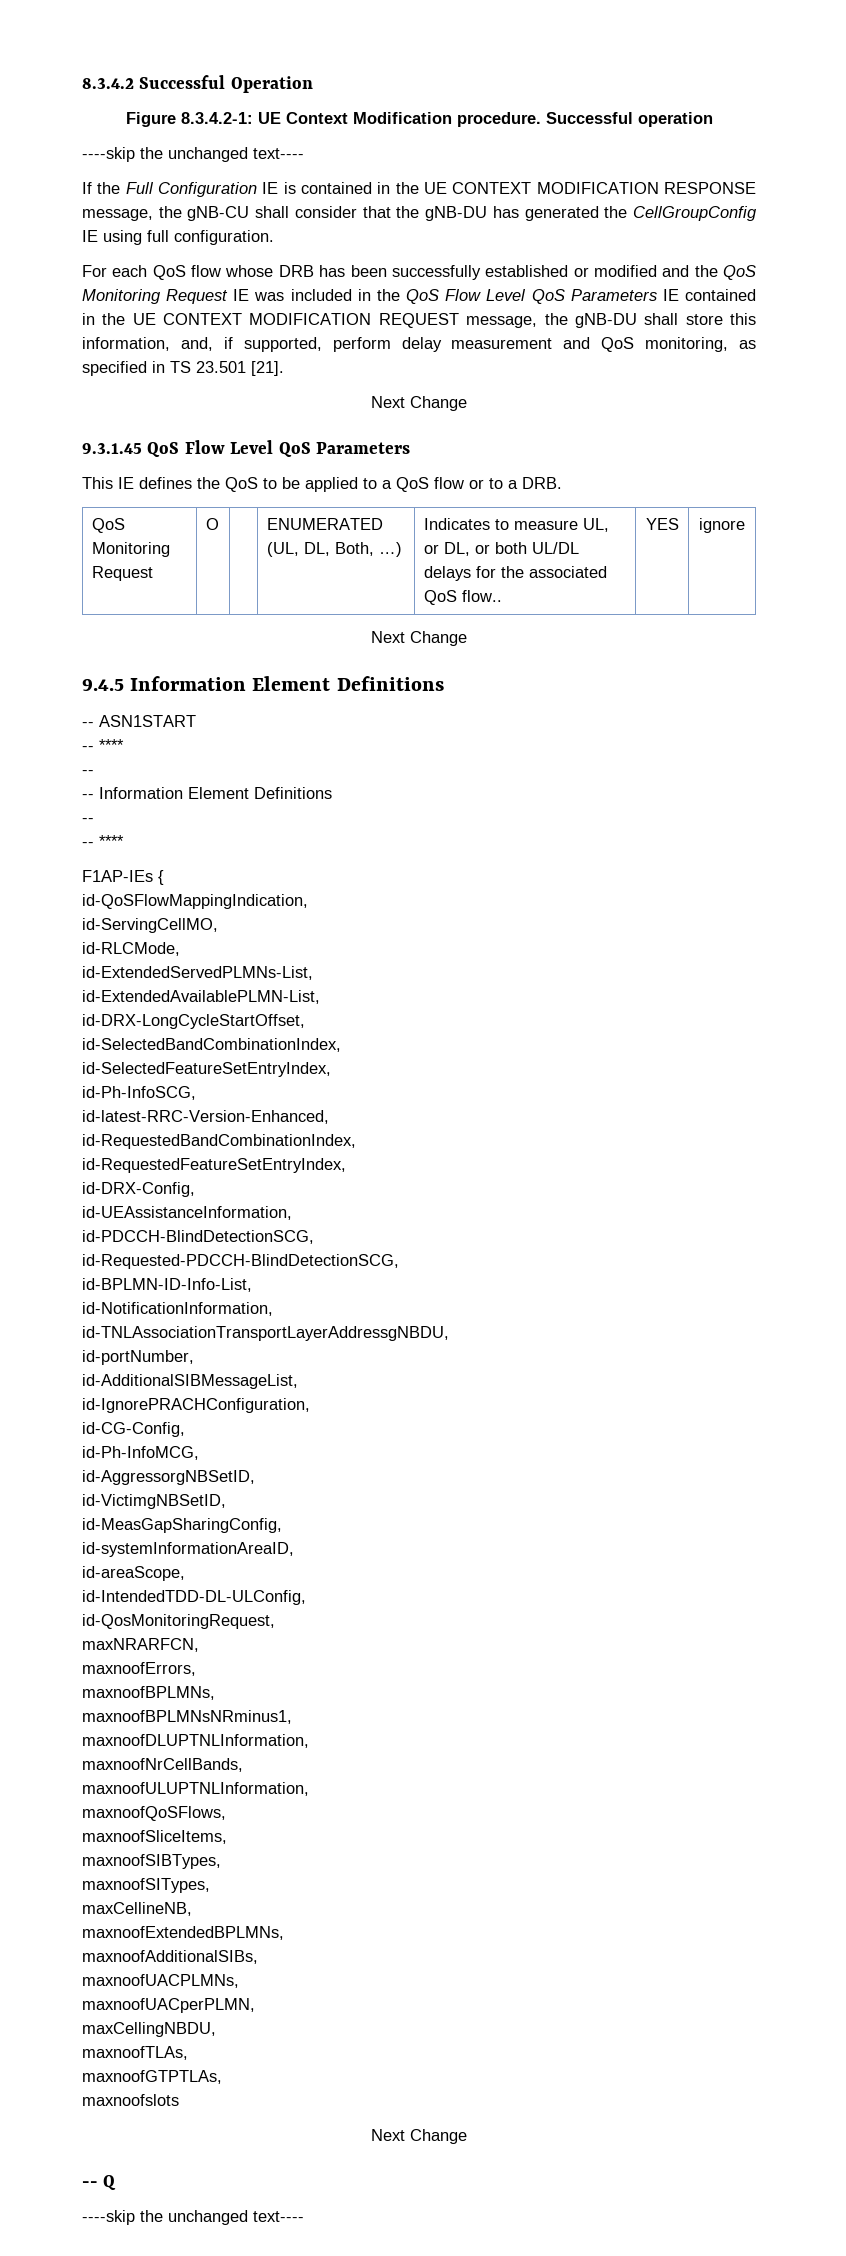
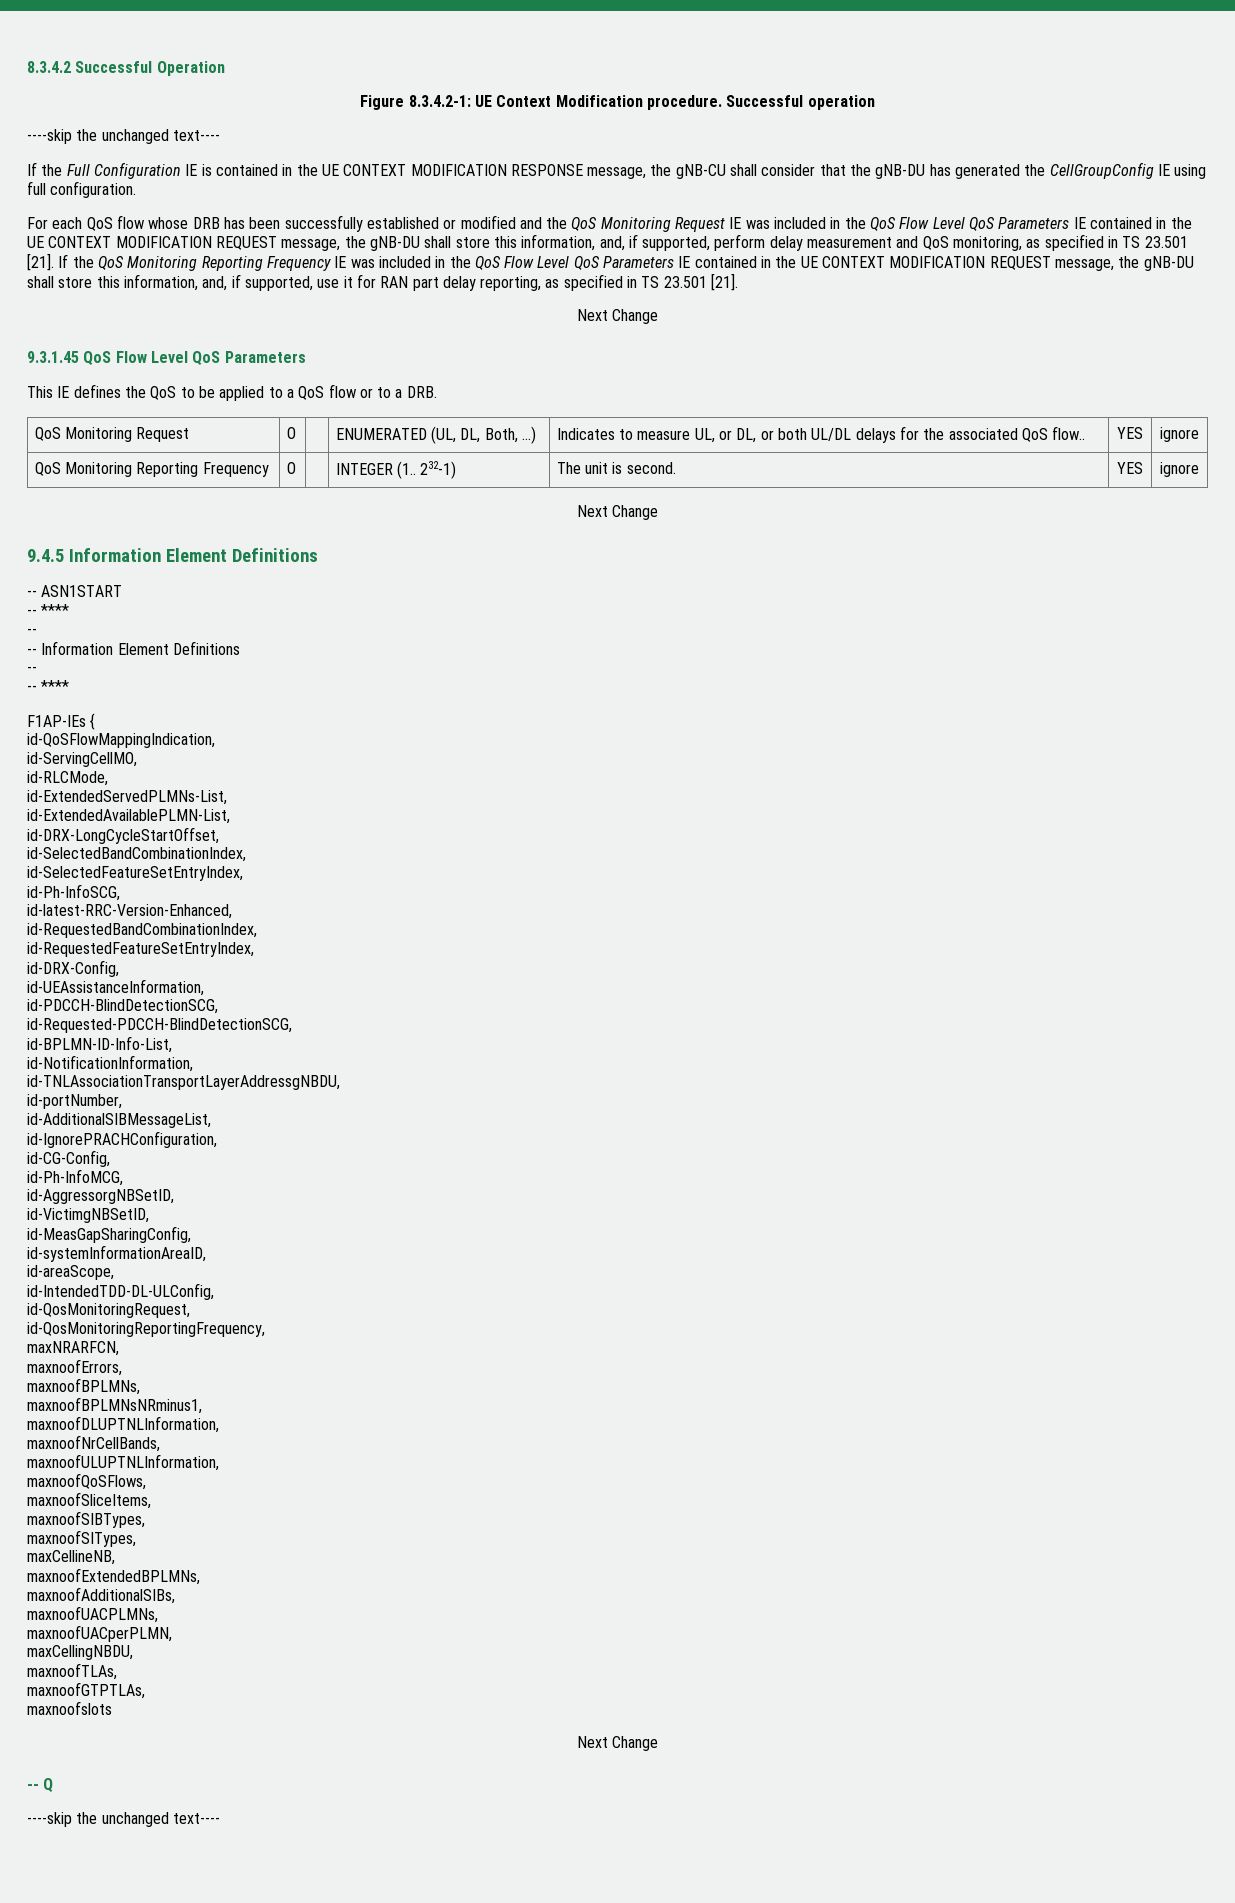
+ If the QoS Monitoring Reporting Frequency IE was included in the QoS Flow Level QoS Parameters IE contained in the UE CONTEXT MODIFICATION REQUEST message, the gNB-DU shall store this information, and, if supported, use it for RAN part delay reporting, as specified in TS 23.501 [21].
+ QoS Monitoring Reporting Frequency | O | | INTEGER (1.. 232-1) | The unit is second. | YES | ignore
+ id-QosMonitoringReportingFrequency,

